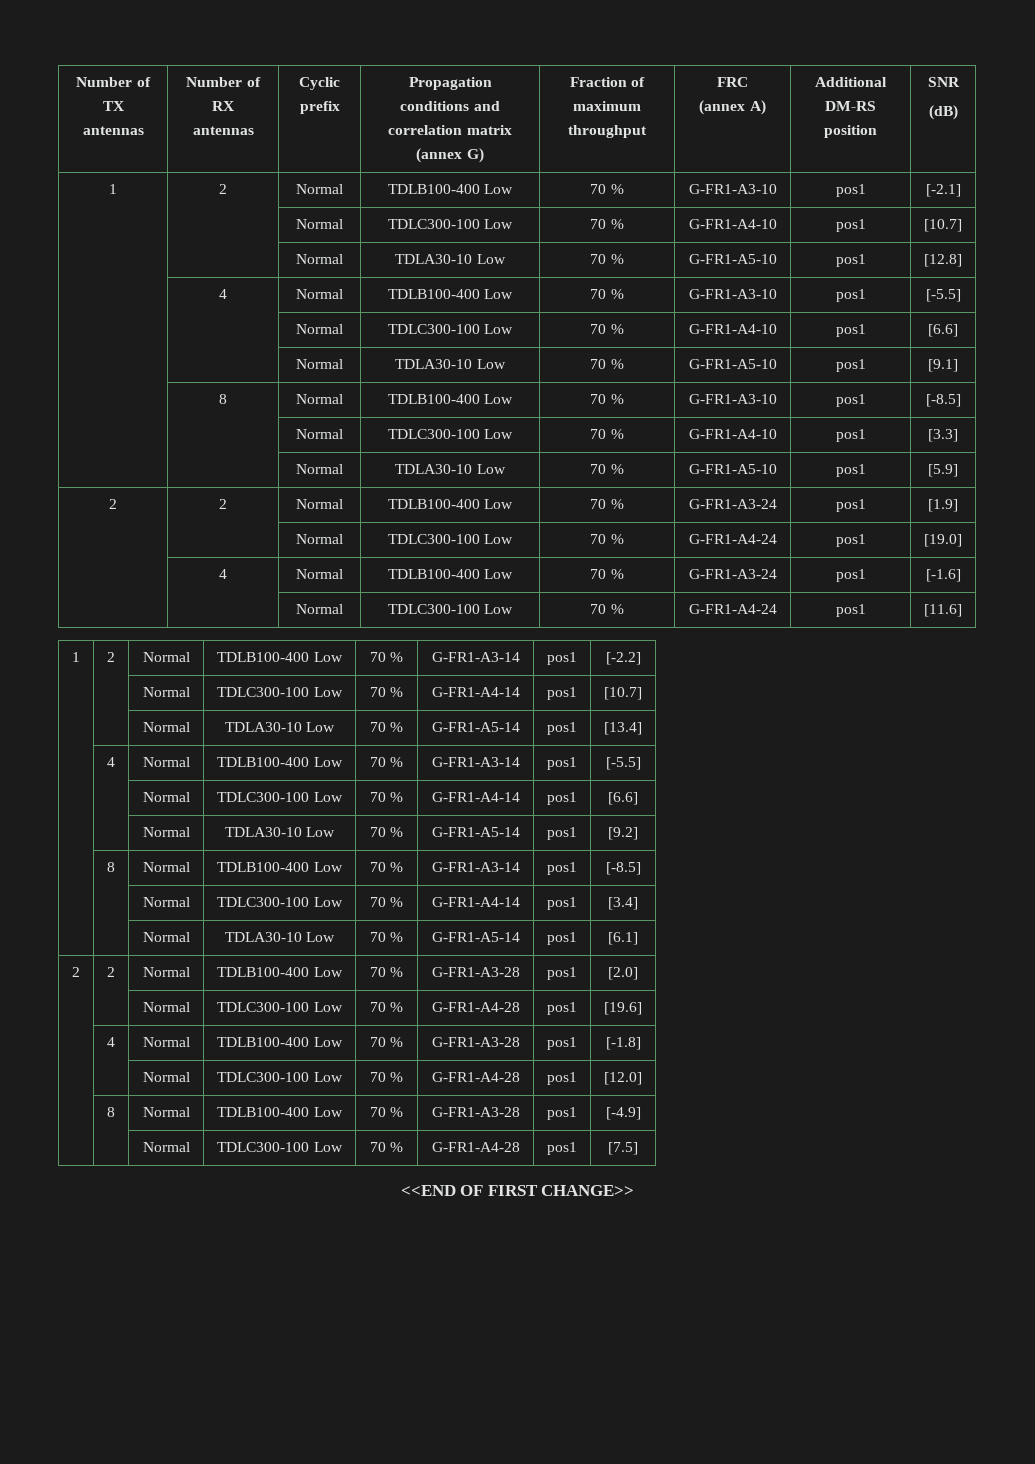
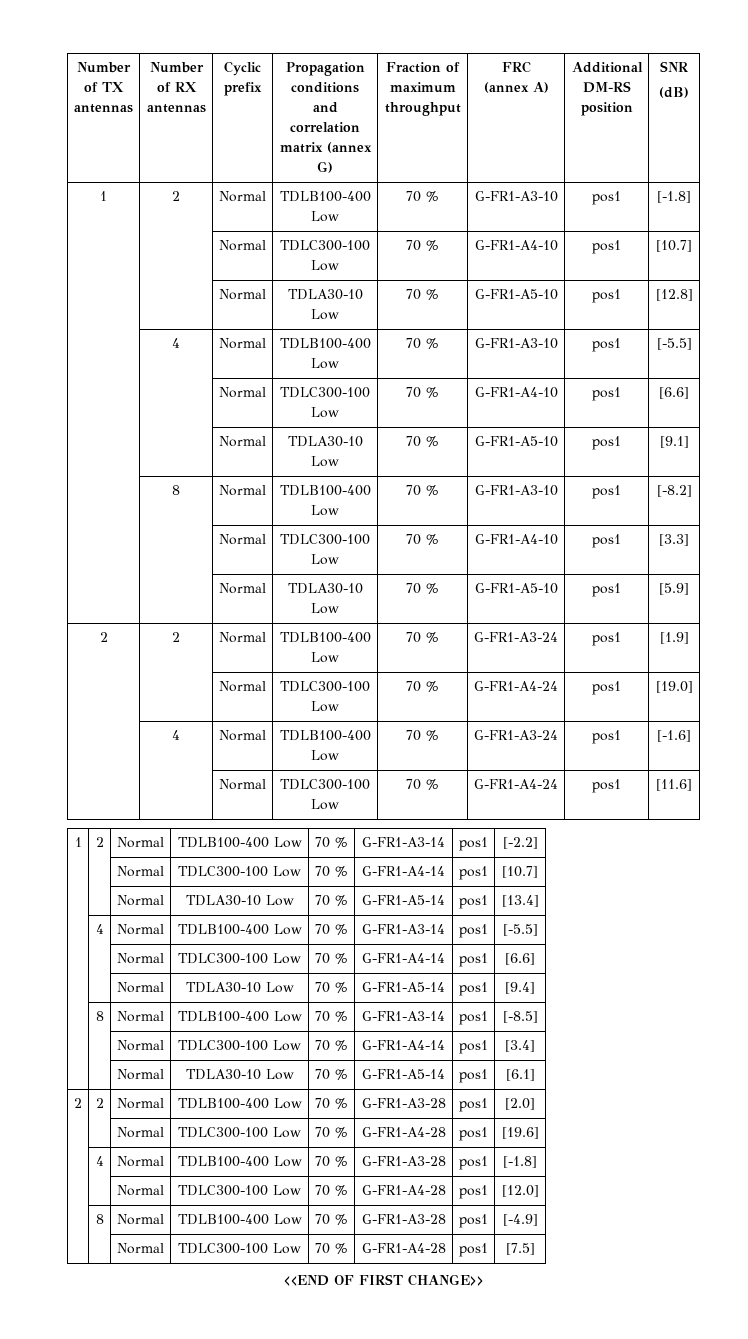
- 1 | 2 | Normal | TDLB100-400 Low | 70 % | G-FR1-A3-10 | pos1 | [-2.1]
+ 1 | 2 | Normal | TDLB100-400 Low | 70 % | G-FR1-A3-10 | pos1 | [-1.8]
- | 8 | Normal | TDLB100-400 Low | 70 % | G-FR1-A3-10 | pos1 | [-8.5]
+ | 8 | Normal | TDLB100-400 Low | 70 % | G-FR1-A3-10 | pos1 | [-8.2]
- | | Normal | TDLA30-10 Low | 70 % | G-FR1-A5-14 | pos1 | [9.2]
+ | | Normal | TDLA30-10 Low | 70 % | G-FR1-A5-14 | pos1 | [9.4]

